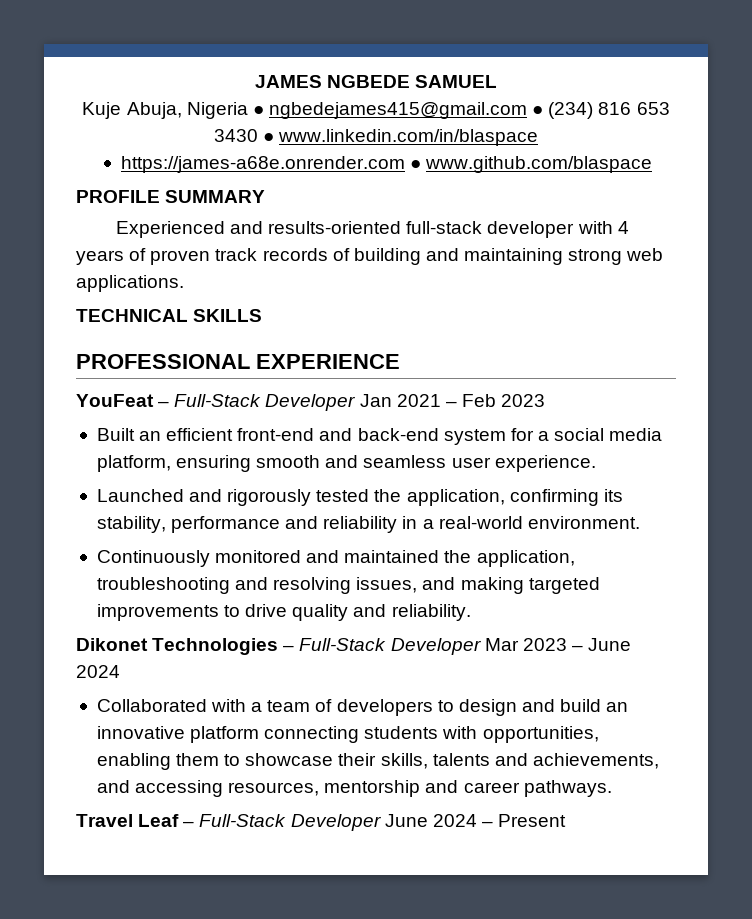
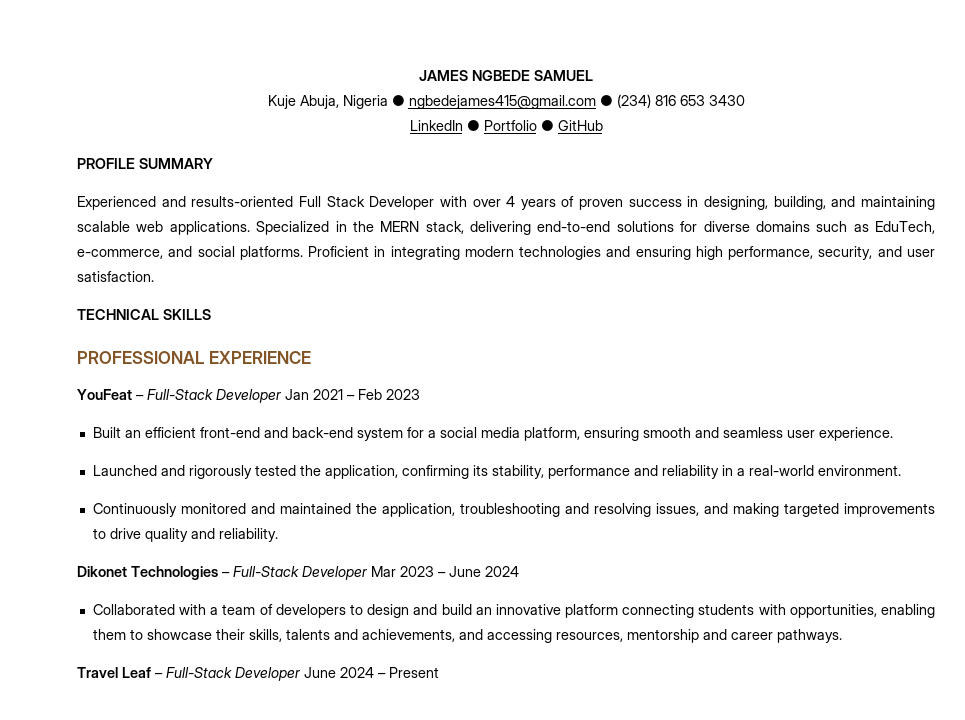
- Kuje Abuja, Nigeria ● ngbedejames415@gmail.com ● (234) 816 653 3430 ● www.linkedin.com/in/blaspace
- https://james-a68e.onrender.com ● www.github.com/blaspace
+ Kuje Abuja, Nigeria ● ngbedejames415@gmail.com ● (234) 816 653 3430
+ LinkedIn ● Portfolio ● GitHub
- Experienced and results-oriented full-stack developer with 4 years of proven track records of building and maintaining strong web applications.
+ Experienced and results-oriented Full Stack Developer with over 4 years of proven success in designing, building, and maintaining scalable web applications. Specialized in the MERN stack, delivering end-to-end solutions for diverse domains such as EduTech, e-commerce, and social platforms. Proficient in integrating modern technologies and ensuring high performance, security, and user satisfaction.

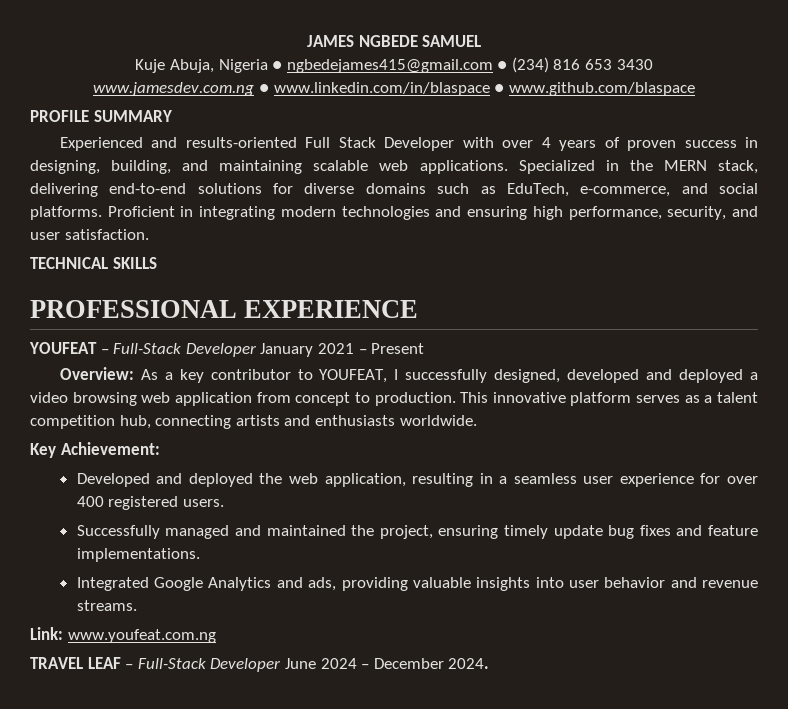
- LinkedIn ● Portfolio ● GitHub
+ www.jamesdev.com.ng ● www.linkedin.com/in/blaspace ● www.github.com/blaspace
- YouFeat – Full-Stack Developer Jan 2021 – Feb 2023
- Built an efficient front-end and back-end system for a social media platform, ensuring smooth and seamless user experience.
- Launched and rigorously tested the application, confirming its stability, performance and reliability in a real-world environment.
- Continuously monitored and maintained the application, troubleshooting and resolving issues, and making targeted improvements to drive quality and reliability.
- Dikonet Technologies – Full-Stack Developer Mar 2023 – June 2024
- Collaborated with a team of developers to design and build an innovative platform connecting students with opportunities, enabling them to showcase their skills, talents and achievements, and accessing resources, mentorship and career pathways.
- Travel Leaf – Full-Stack Developer June 2024 – Present
+ YOUFEAT – Full-Stack Developer January 2021 – Present
+ Overview: As a key contributor to YOUFEAT, I successfully designed, developed and deployed a video browsing web application from concept to production. This innovative platform serves as a talent competition hub, connecting artists and enthusiasts worldwide.
+ Key Achievement:
+ Developed and deployed the web application, resulting in a seamless user experience for over 400 registered users.
+ Successfully managed and maintained the project, ensuring timely update bug fixes and feature implementations.
+ Integrated Google Analytics and ads, providing valuable insights into user behavior and revenue streams.
+ Link: www.youfeat.com.ng
+ TRAVEL LEAF – Full-Stack Developer June 2024 – December 2024.

